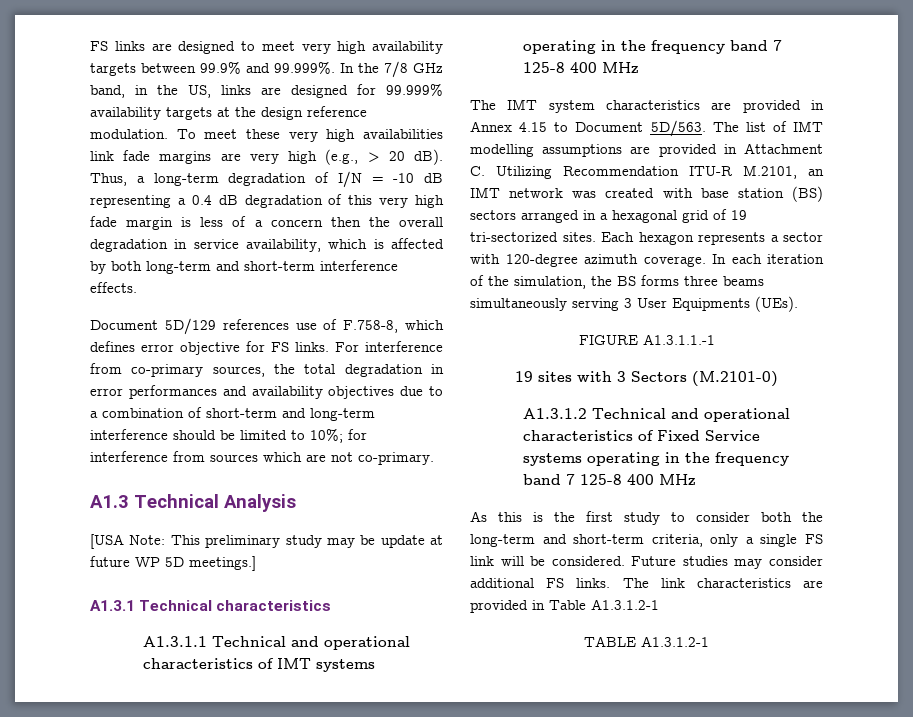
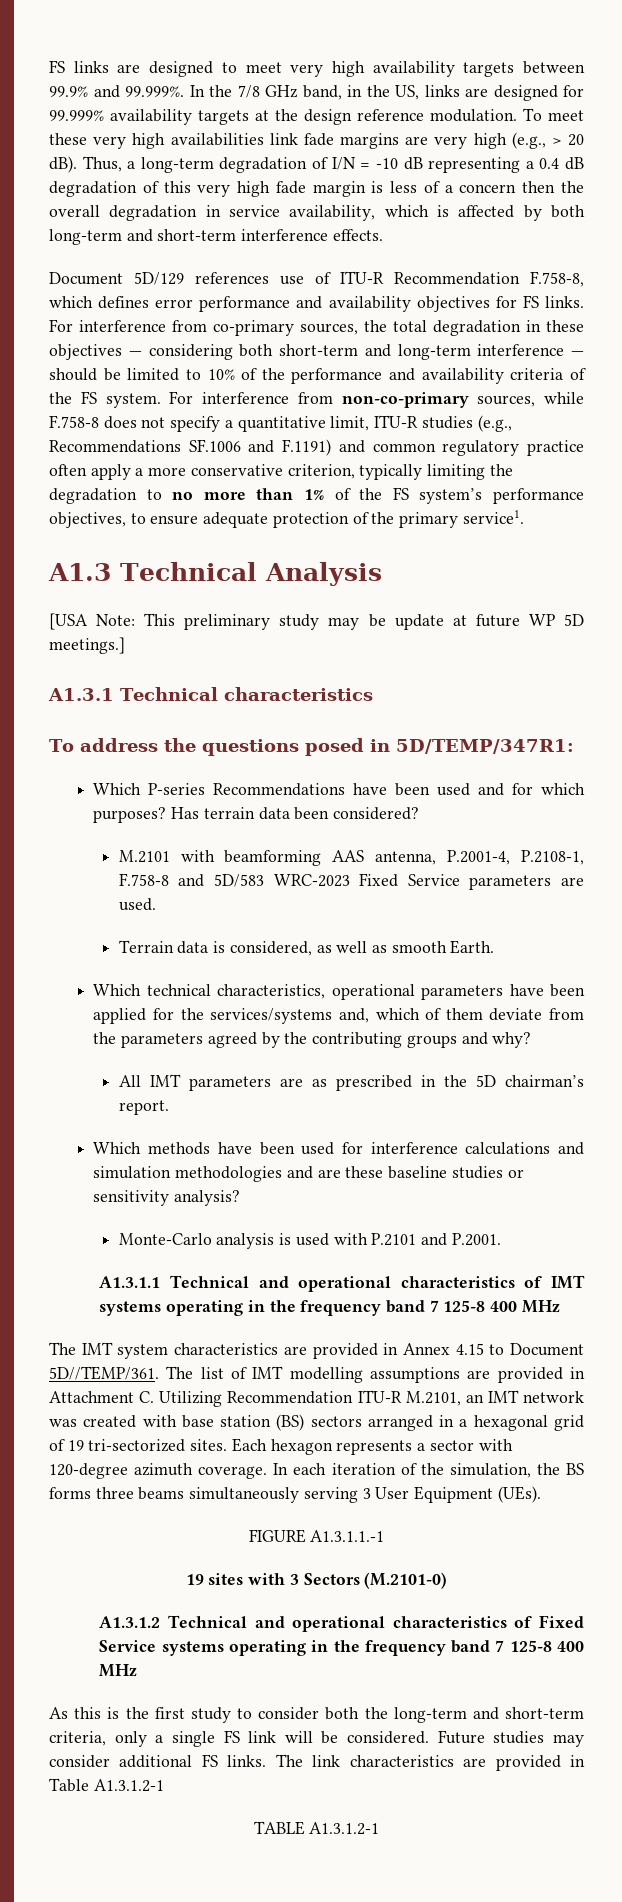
- Document 5D/129 references use of F.758-8, which defines error objective for FS links.
+ Document 5D/129 references use of ITU-R Recommendation F.758-8, which defines error performance and availability objectives for FS links.
- For interference from co-primary sources, the total degradation in error performances and availability objectives due to a combination of short-term and long-term interference should be limited to 10%; for interference from sources which are not co-primary.
+ For interference from co-primary sources, the total degradation in these objectives — considering both short-term and long-term interference — should be limited to 10% of the performance and availability criteria of the FS system. For interference from non-co-primary sources, while F.758-8 does not specify a quantitative limit, ITU-R studies (e.g., Recommendations SF.1006 and F.1191) and common regulatory practice often apply a more conservative criterion, typically limiting the degradation to no more than 1% of the FS system’s performance objectives, to ensure adequate protection of the primary service1.
+ To address the questions posed in 5D/TEMP/347R1:
+ Which P-series Recommendations have been used and for which purposes? Has terrain data been considered?
+ M.2101 with beamforming AAS antenna, P.2001-4, P.2108-1, F.758-8 and 5D/583 WRC-2023 Fixed Service parameters are used.
+ Terrain data is considered, as well as smooth Earth.
+ Which technical characteristics, operational parameters have been applied for the services/systems and, which of them deviate from the parameters agreed by the contributing groups and why?
+ All IMT parameters are as prescribed in the 5D chairman’s report.
+ Which methods have been used for interference calculations and simulation methodologies and are these baseline studies or sensitivity analysis?
+ Monte-Carlo analysis is used with P.2101 and P.2001.
- The IMT system characteristics are provided in Annex 4.15 to Document 5D/563.
+ The IMT system characteristics are provided in Annex 4.15 to Document 5D//TEMP/361.
- In each iteration of the simulation, the BS forms three beams simultaneously serving 3 User Equipments (UEs).
+ In each iteration of the simulation, the BS forms three beams simultaneously serving 3 User Equipment (UEs).

